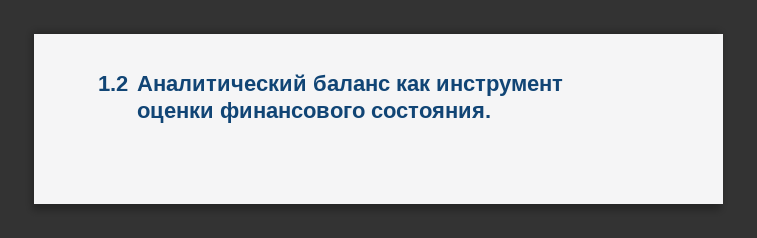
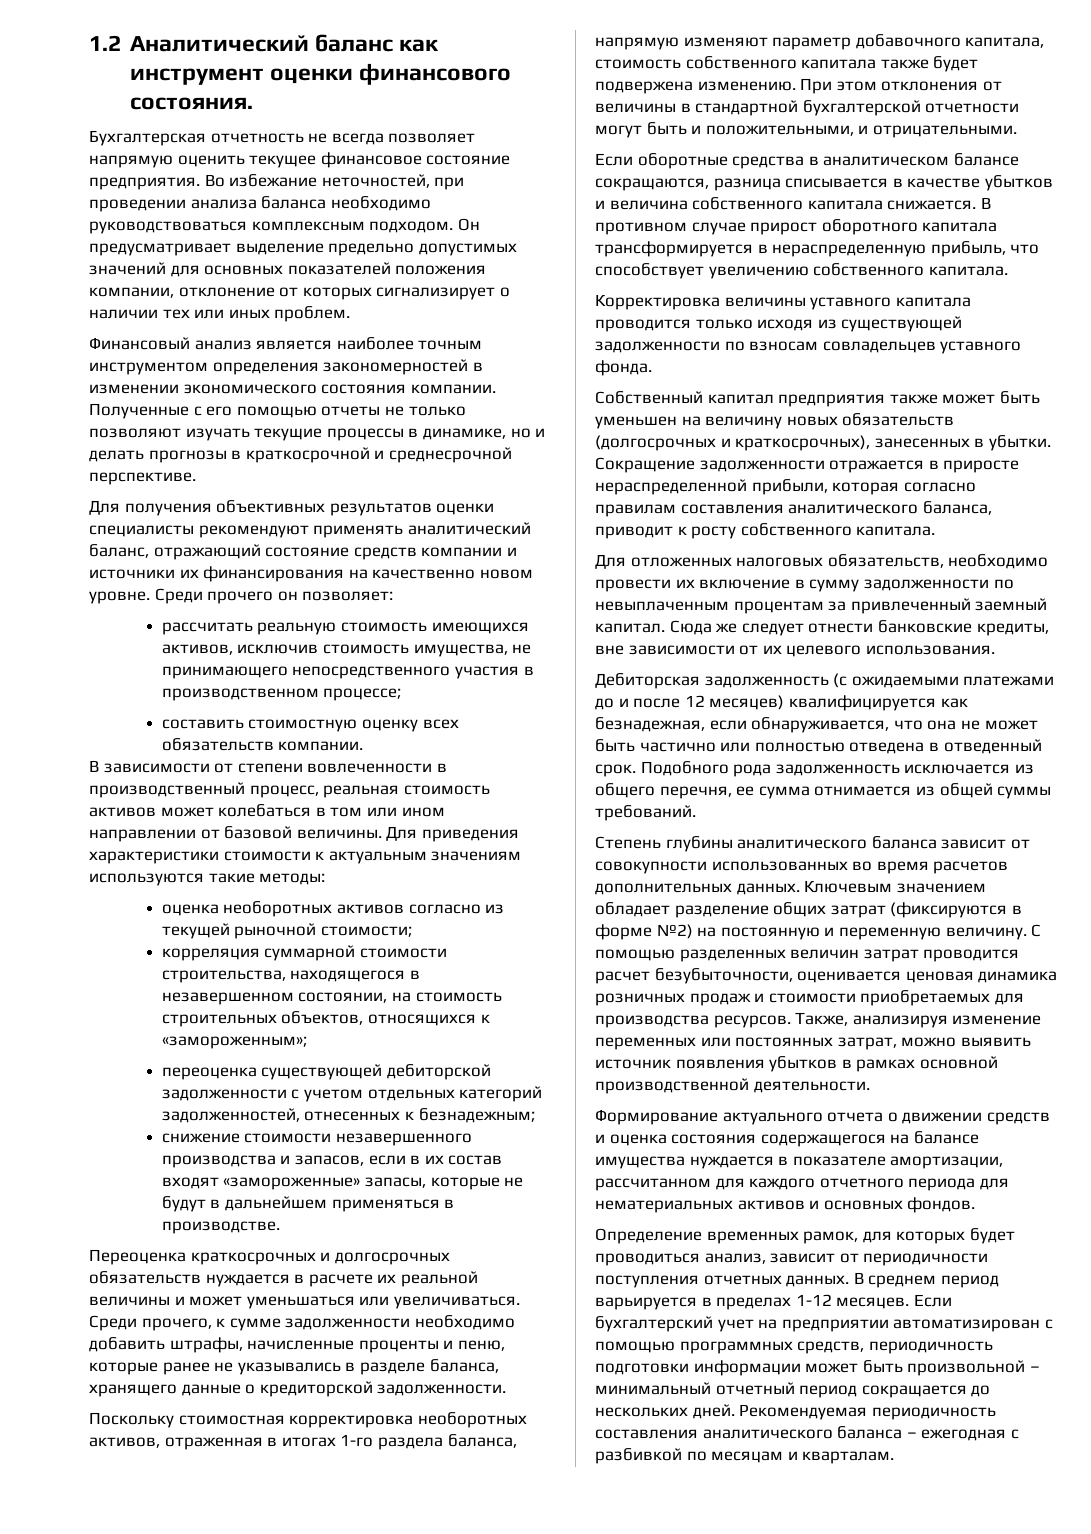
+ Бухгалтерская отчетность не всегда позволяет напрямую оценить текущее финансовое состояние предприятия. Во избежание неточностей, при проведении анализа баланса необходимо руководствоваться комплексным подходом. Он предусматривает выделение предельно допустимых значений для основных показателей положения компании, отклонение от которых сигнализирует о наличии тех или иных проблем.
+ Финансовый анализ является наиболее точным инструментом определения закономерностей в изменении экономического состояния компании. Полученные с его помощью отчеты не только позволяют изучать текущие процессы в динамике, но и делать прогнозы в краткосрочной и среднесрочной перспективе.
+ Для получения объективных результатов оценки специалисты рекомендуют применять аналитический баланс, отражающий состояние средств компании и источники их финансирования на качественно новом уровне. Среди прочего он позволяет:
+ рассчитать реальную стоимость имеющихся активов, исключив стоимость имущества, не принимающего непосредственного участия в производственном процессе;
+ составить стоимостную оценку всех обязательств компании.
+ В зависимости от степени вовлеченности в производственный процесс, реальная стоимость активов может колебаться в том или ином направлении от базовой величины. Для приведения характеристики стоимости к актуальным значениям используются такие методы:
+ оценка необоротных активов согласно из текущей рыночной стоимости;
+ корреляция суммарной стоимости строительства, находящегося в незавершенном состоянии, на стоимость строительных объектов, относящихся к «замороженным»;
+ переоценка существующей дебиторской задолженности с учетом отдельных категорий задолженностей, отнесенных к безнадежным;
+ снижение стоимости незавершенного производства и запасов, если в их состав входят «замороженные» запасы, которые не будут в дальнейшем применяться в производстве.
+ Переоценка краткосрочных и долгосрочных обязательств нуждается в расчете их реальной величины и может уменьшаться или увеличиваться. Среди прочего, к сумме задолженности необходимо добавить штрафы, начисленные проценты и пеню, которые ранее не указывались в разделе баланса, хранящего данные о кредиторской задолженности.
+ Поскольку стоимостная корректировка необоротных активов, отраженная в итогах 1-го раздела баланса, напрямую изменяют параметр добавочного капитала, стоимость собственного капитала также будет подвержена изменению. При этом отклонения от величины в стандартной бухгалтерской отчетности могут быть и положительными, и отрицательными.
+ Если оборотные средства в аналитическом балансе сокращаются, разница списывается в качестве убытков и величина собственного капитала снижается. В противном случае прирост оборотного капитала трансформируется в нераспределенную прибыль, что способствует увеличению собственного капитала.
+ Корректировка величины уставного капитала проводится только исходя из существующей задолженности по взносам совладельцев уставного фонда.
+ Собственный капитал предприятия также может быть уменьшен на величину новых обязательств (долгосрочных и краткосрочных), занесенных в убытки. Сокращение задолженности отражается в приросте нераспределенной прибыли, которая согласно правилам составления аналитического баланса, приводит к росту собственного капитала.
+ Для отложенных налоговых обязательств, необходимо провести их включение в сумму задолженности по невыплаченным процентам за привлеченный заемный капитал. Сюда же следует отнести банковские кредиты, вне зависимости от их целевого использования.
+ Дебиторская задолженность (с ожидаемыми платежами до и после 12 месяцев) квалифицируется как безнадежная, если обнаруживается, что она не может быть частично или полностью отведена в отведенный срок. Подобного рода задолженность исключается из общего перечня, ее сумма отнимается из общей суммы требований.
+ Степень глубины аналитического баланса зависит от совокупности использованных во время расчетов дополнительных данных. Ключевым значением обладает разделение общих затрат (фиксируются в форме №2) на постоянную и переменную величину. С помощью разделенных величин затрат проводится расчет безубыточности, оценивается ценовая динамика розничных продаж и стоимости приобретаемых для производства ресурсов. Также, анализируя изменение переменных или постоянных затрат, можно выявить источник появления убытков в рамках основной производственной деятельности.
+ Формирование актуального отчета о движении средств и оценка состояния содержащегося на балансе имущества нуждается в показателе амортизации, рассчитанном для каждого отчетного периода для нематериальных активов и основных фондов.
+ Определение временных рамок, для которых будет проводиться анализ, зависит от периодичности поступления отчетных данных. В среднем период варьируется в пределах 1-12 месяцев. Если бухгалтерский учет на предприятии автоматизирован с помощью программных средств, периодичность подготовки информации может быть произвольной – минимальный отчетный период сокращается до нескольких дней. Рекомендуемая периодичность составления аналитического баланса – ежегодная с разбивкой по месяцам и кварталам.

